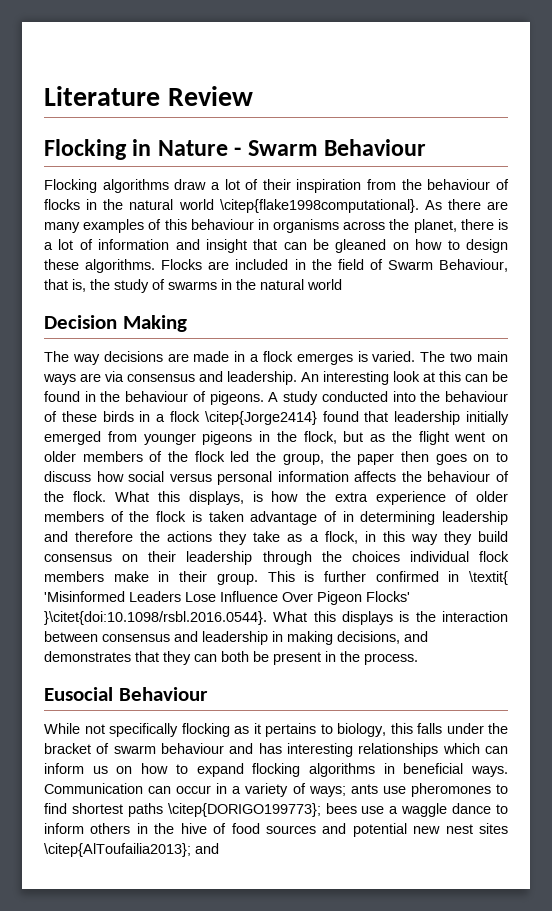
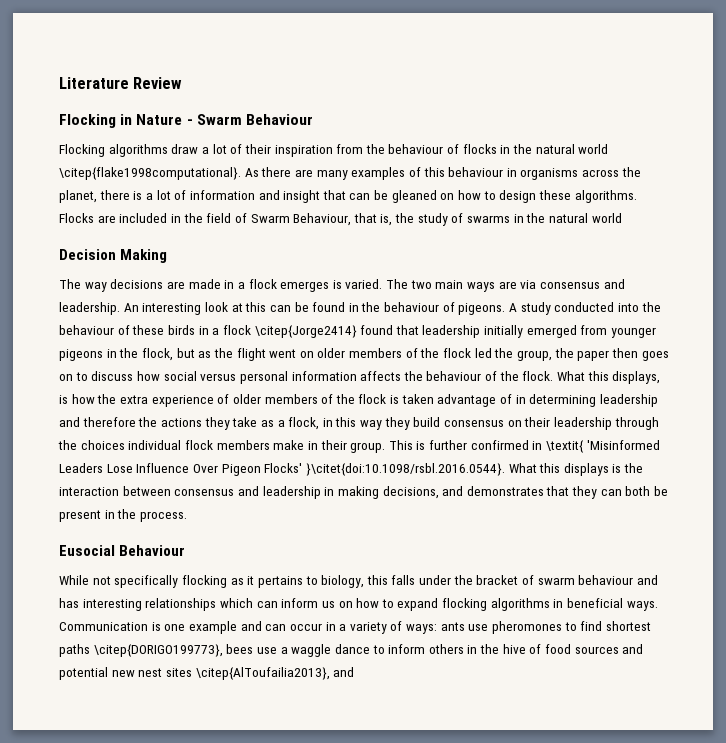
- Communication can occur in a variety of ways; ants use pheromones to find shortest paths \citep{DORIGO199773}; bees use a waggle dance to inform others in the hive of food sources and potential new nest sites \citep{AlToufailia2013}; and
+ Communication is one example and can occur in a variety of ways: ants use pheromones to find shortest paths \citep{DORIGO199773}, bees use a waggle dance to inform others in the hive of food sources and potential new nest sites \citep{AlToufailia2013}, and

